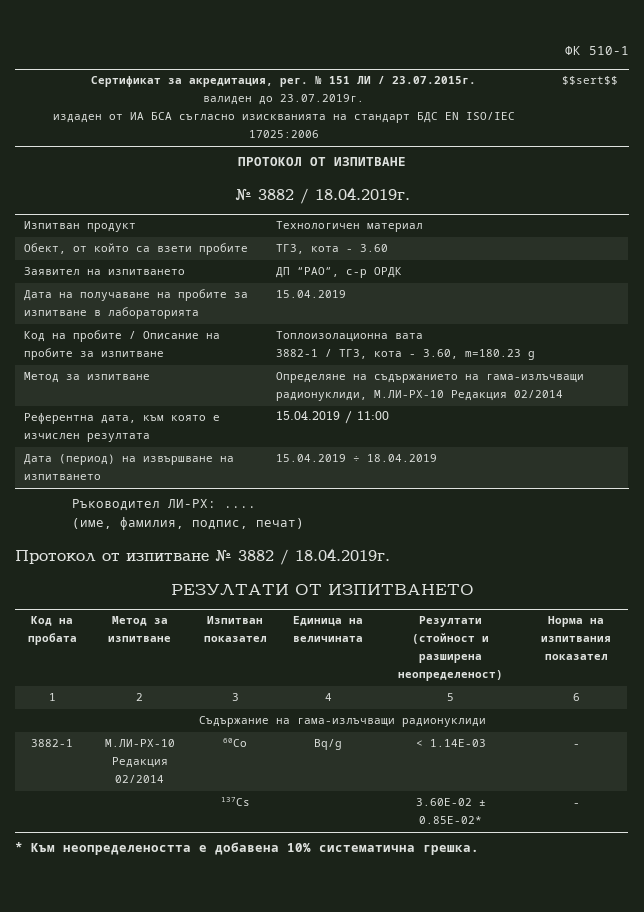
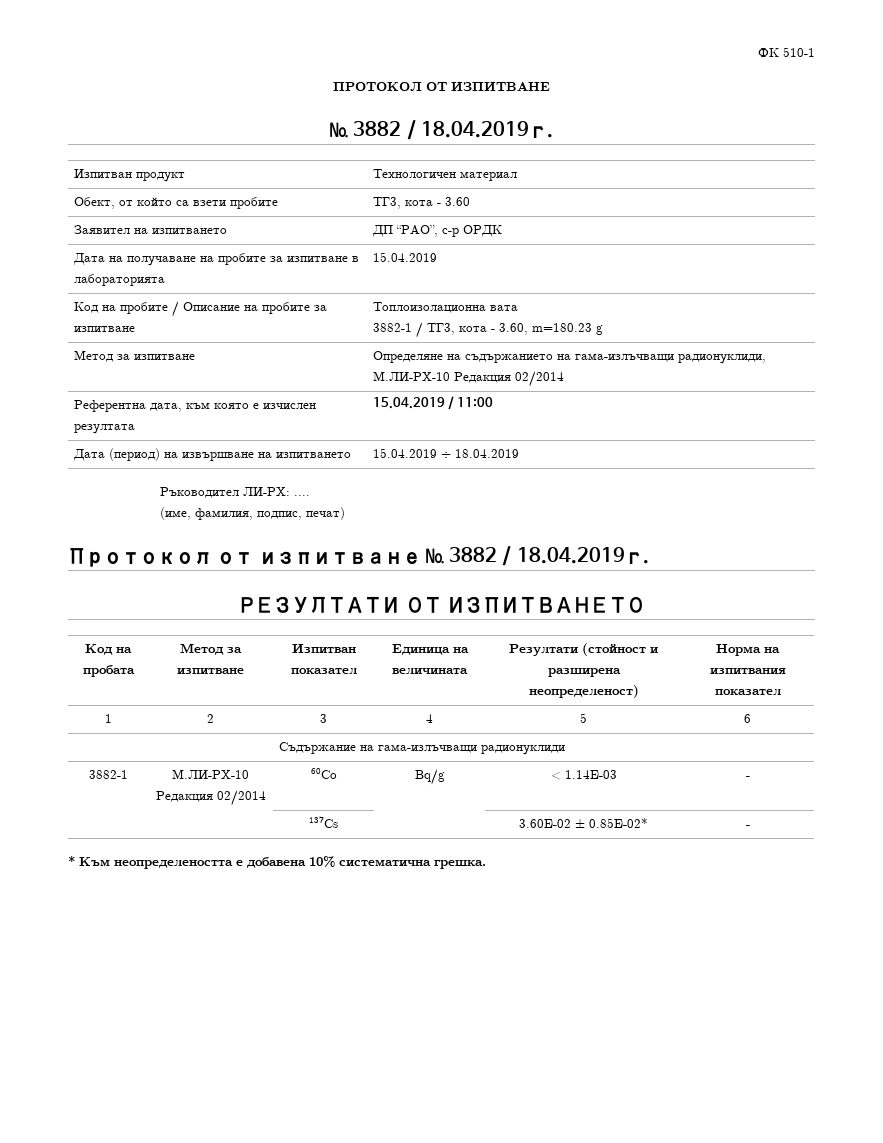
- Сертификат за акредитация, рег. № 151 ЛИ / 23.07.2015г.
- валиден до 23.07.2019г.
- издаден от ИА БСА съгласно изискванията на стандарт БДС EN ISO/IEC 17025:2006 | $$sert$$

